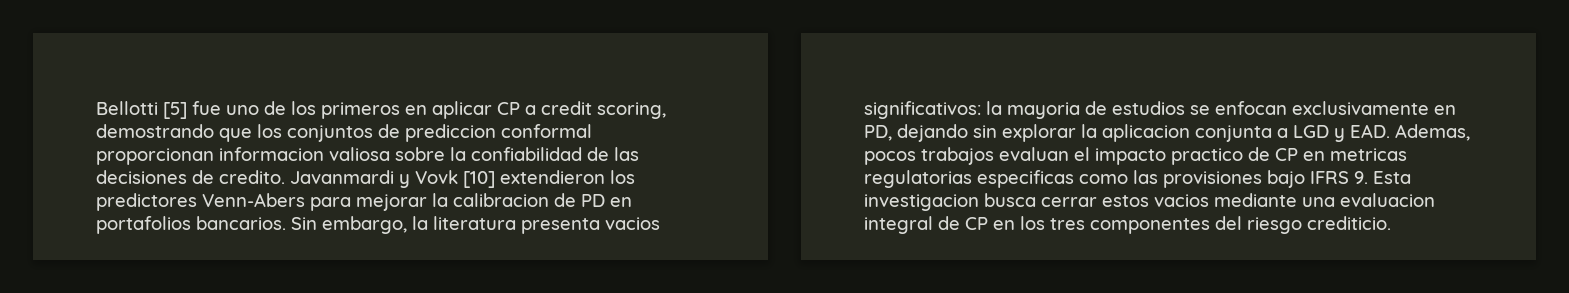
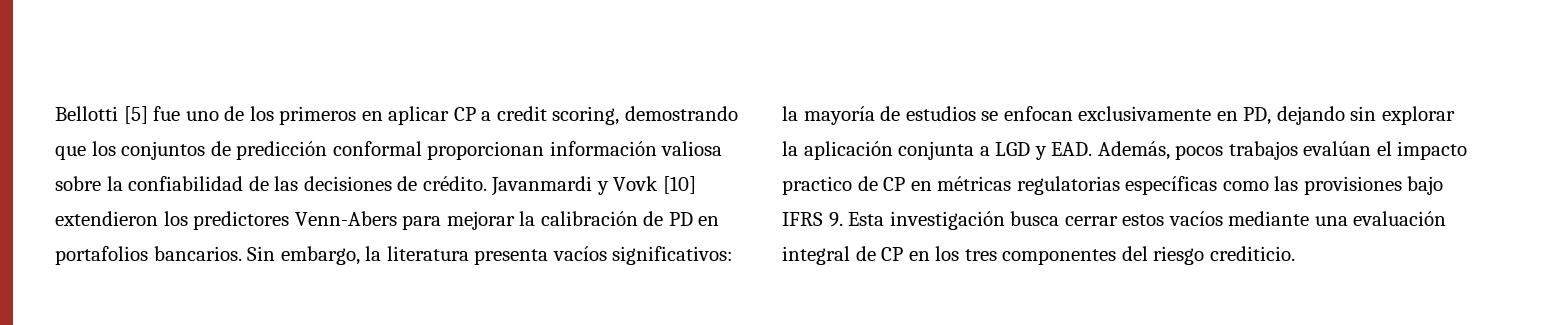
- Bellotti [5] fue uno de los primeros en aplicar CP a credit scoring, demostrando que los conjuntos de prediccion conformal proporcionan informacion valiosa sobre la confiabilidad de las decisiones de credito.
+ Bellotti [5] fue uno de los primeros en aplicar CP a credit scoring, demostrando que los conjuntos de predicción conformal proporcionan información valiosa sobre la confiabilidad de las decisiones de crédito.
- Javanmardi y Vovk [10] extendieron los predictores Venn-Abers para mejorar la calibracion de PD en portafolios bancarios.
+ Javanmardi y Vovk [10] extendieron los predictores Venn-Abers para mejorar la calibración de PD en portafolios bancarios.
- Sin embargo, la literatura presenta vacios significativos: la mayoria de estudios se enfocan exclusivamente en PD, dejando sin explorar la aplicacion conjunta a LGD y EAD. Ademas, pocos trabajos evaluan el impacto practico de CP en metricas regulatorias especificas como las provisiones bajo IFRS 9. Esta investigacion busca cerrar estos vacios mediante una evaluacion integral de CP en los tres componentes del riesgo crediticio.
+ Sin embargo, la literatura presenta vacíos significativos: la mayoría de estudios se enfocan exclusivamente en PD, dejando sin explorar la aplicación conjunta a LGD y EAD. Además, pocos trabajos evalúan el impacto practico de CP en métricas regulatorias específicas como las provisiones bajo IFRS 9. Esta investigación busca cerrar estos vacíos mediante una evaluación integral de CP en los tres componentes del riesgo crediticio.

